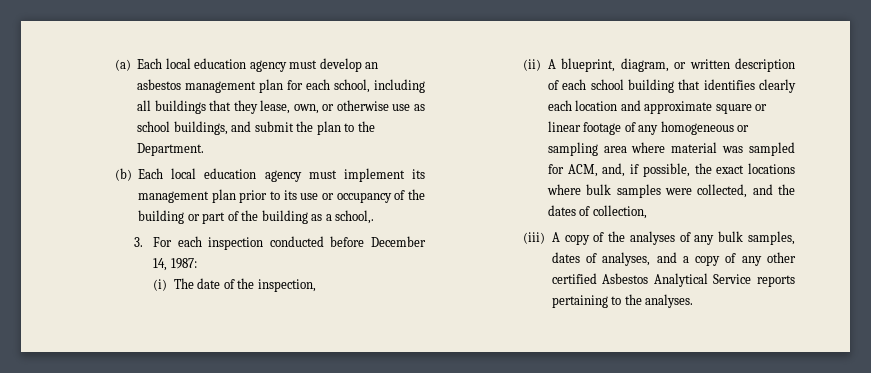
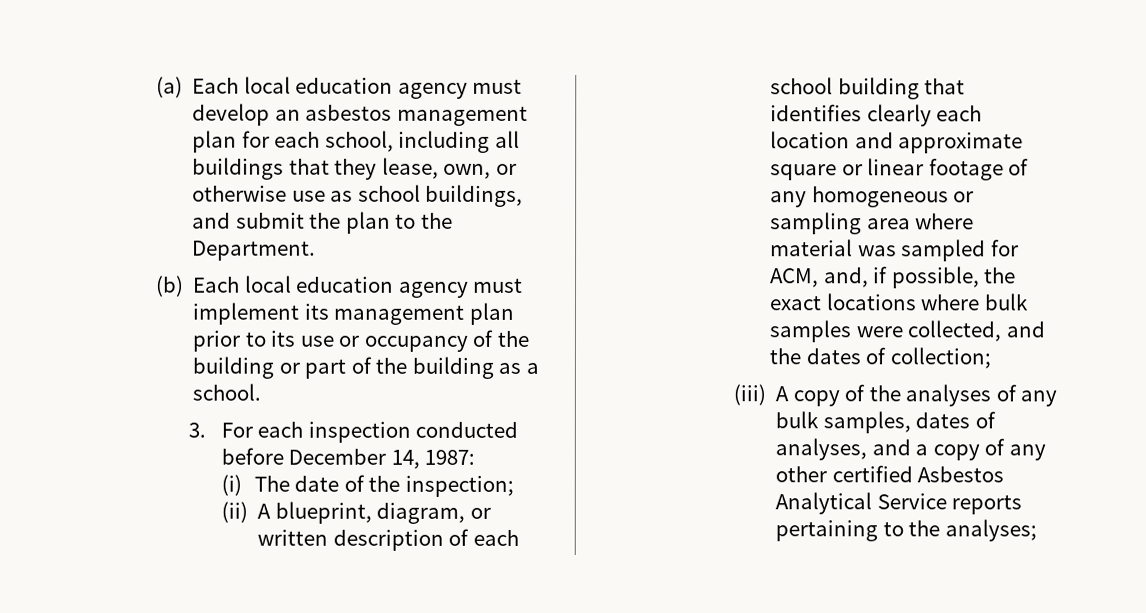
- (b) Each local education agency must implement its management plan prior to its use or occupancy of the building or part of the building as a school,.
+ (b) Each local education agency must implement its management plan prior to its use or occupancy of the building or part of the building as a school.
- (i) The date of the inspection,
+ (i) The date of the inspection;
- (ii) A blueprint, diagram, or written description of each school building that identifies clearly each location and approximate square or linear footage of any homogeneous or sampling area where material was sampled for ACM, and, if possible, the exact locations where bulk samples were collected, and the dates of collection,
+ (ii) A blueprint, diagram, or written description of each school building that identifies clearly each location and approximate square or linear footage of any homogeneous or sampling area where material was sampled for ACM, and, if possible, the exact locations where bulk samples were collected, and the dates of collection;
- (iii) A copy of the analyses of any bulk samples, dates of analyses, and a copy of any other certified Asbestos Analytical Service reports pertaining to the analyses.
+ (iii) A copy of the analyses of any bulk samples, dates of analyses, and a copy of any other certified Asbestos Analytical Service reports pertaining to the analyses;

